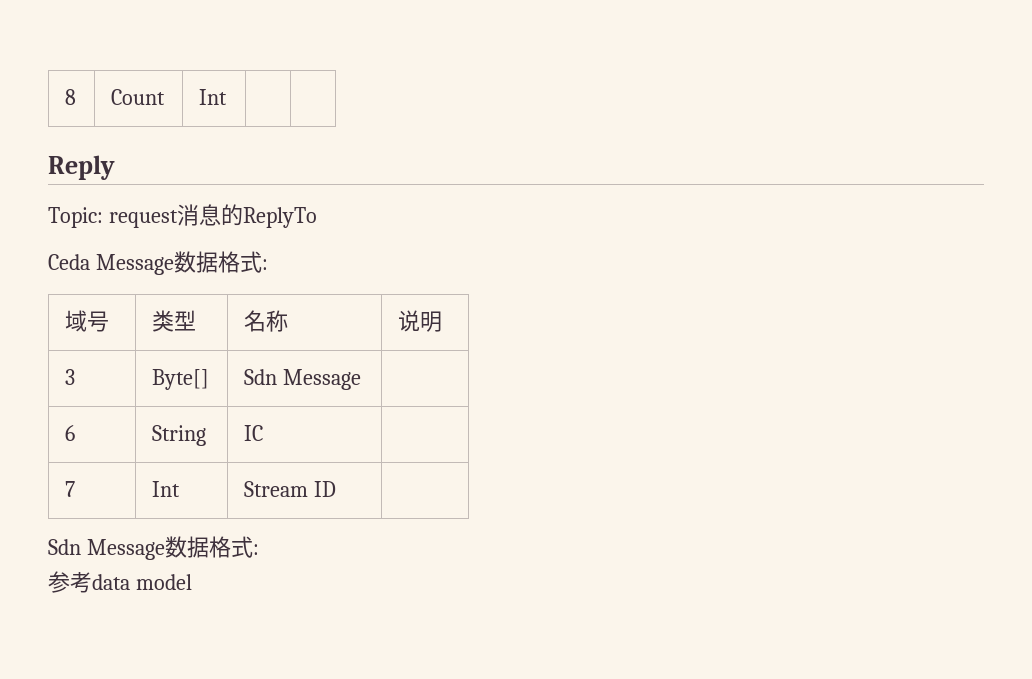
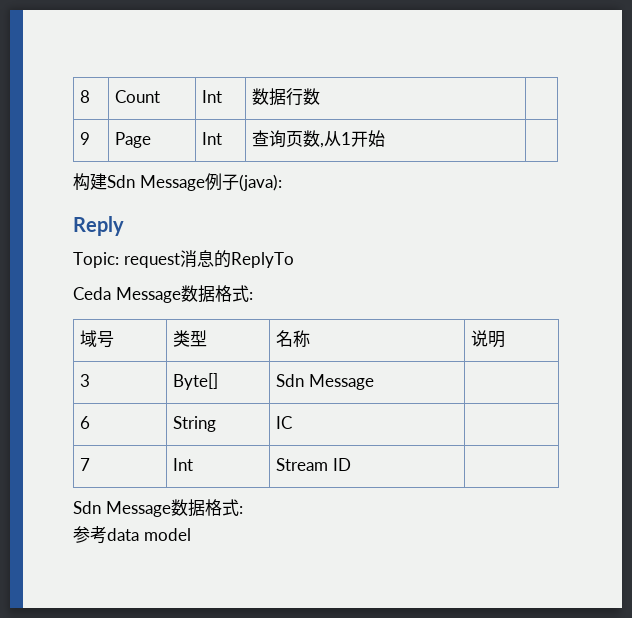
- 8 | Count | Int | |
+ 8 | Count | Int | 数据行数 |
+ 9 | Page | Int | 查询页数,从1开始 |
+ 构建Sdn Message例子(java):

